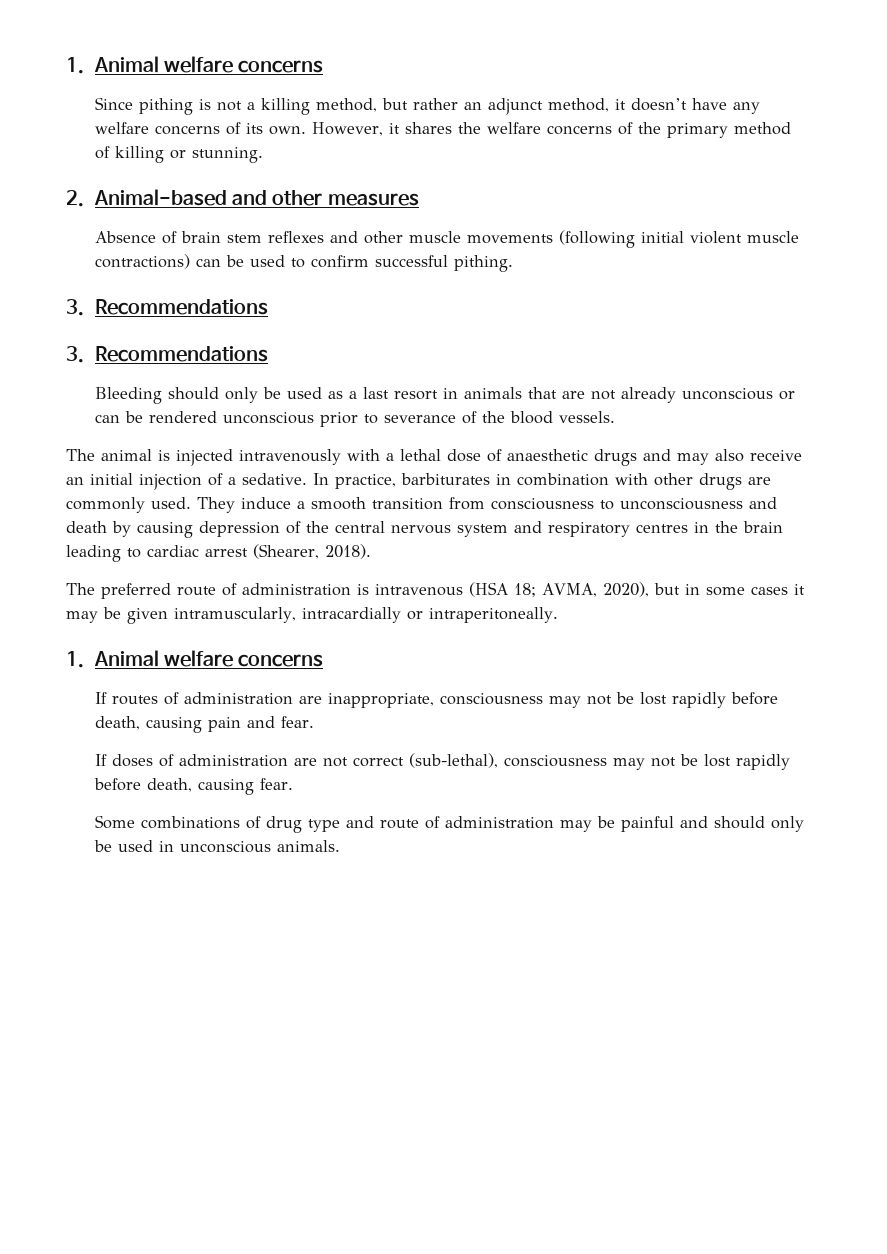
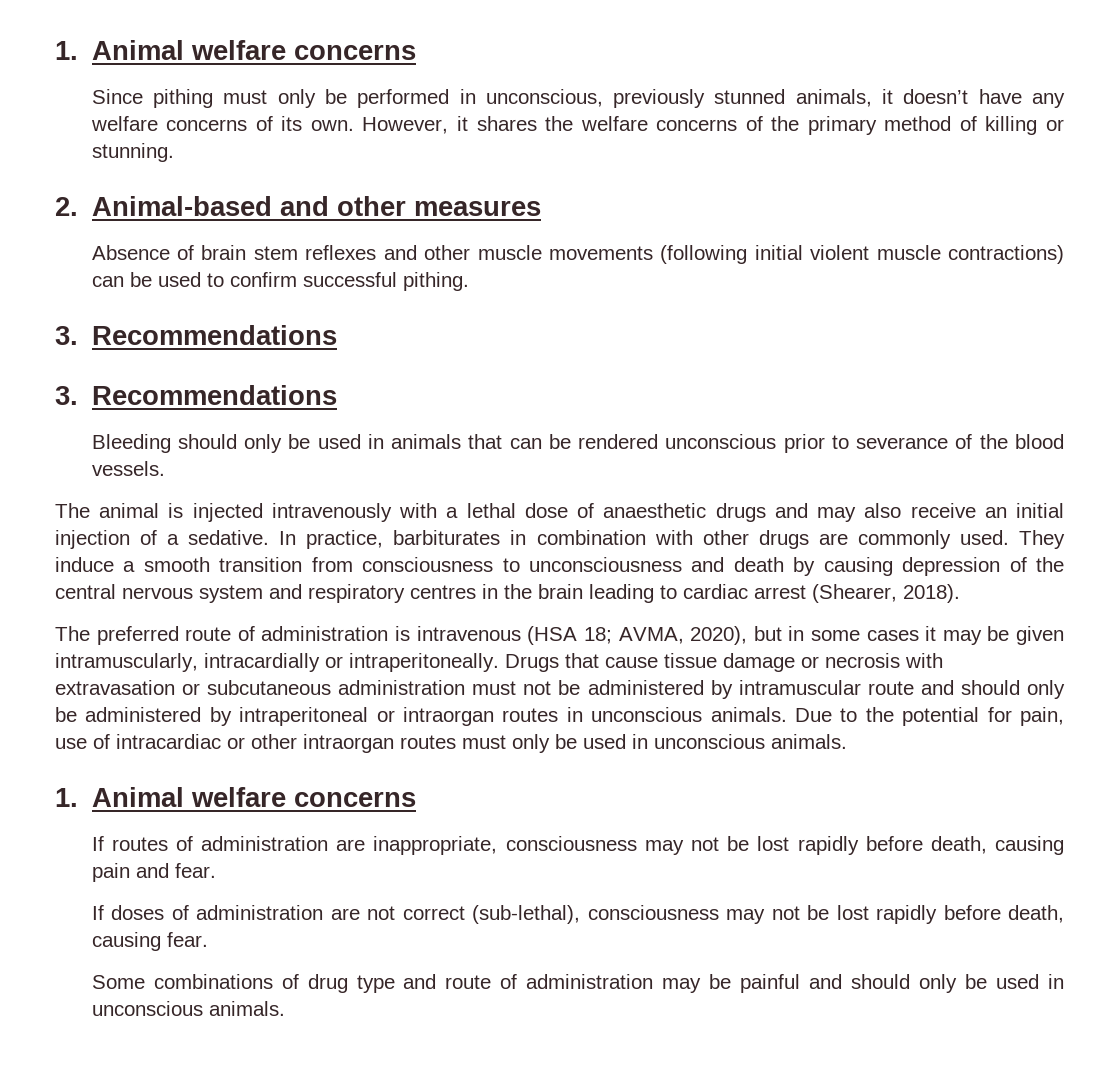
- Since pithing is not a killing method, but rather an adjunct method, it doesn’t have any welfare concerns of its own.
+ Since pithing must only be performed in unconscious, previously stunned animals, it doesn’t have any welfare concerns of its own.
- Bleeding should only be used as a last resort in animals that are not already unconscious or can be rendered unconscious prior to severance of the blood vessels.
+ Bleeding should only be used in animals that can be rendered unconscious prior to severance of the blood vessels.
+ Drugs that cause tissue damage or necrosis with extravasation or subcutaneous administration must not be administered by intramuscular route and should only be administered by intraperitoneal or intraorgan routes in unconscious animals. Due to the potential for pain, use of intracardiac or other intraorgan routes must only be used in unconscious animals.

